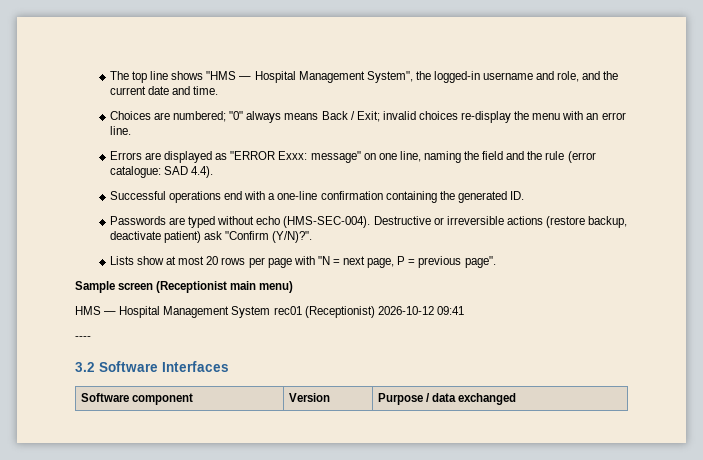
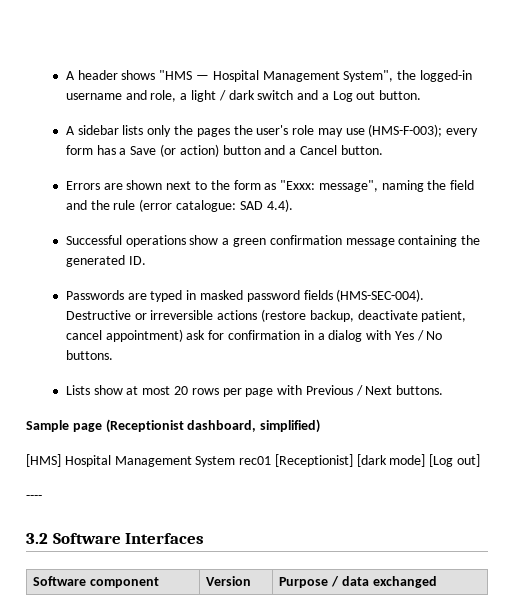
- The top line shows "HMS — Hospital Management System", the logged-in username and role, and the current date and time.
- Choices are numbered; "0" always means Back / Exit; invalid choices re-display the menu with an error line.
- Errors are displayed as "ERROR Exxx: message" on one line, naming the field and the rule (error catalogue: SAD 4.4).
+ A header shows "HMS — Hospital Management System", the logged-in username and role, a light / dark switch and a Log out button.
+ A sidebar lists only the pages the user's role may use (HMS-F-003); every form has a Save (or action) button and a Cancel button.
+ Errors are shown next to the form as "Exxx: message", naming the field and the rule (error catalogue: SAD 4.4).
- Successful operations end with a one-line confirmation containing the generated ID.
+ Successful operations show a green confirmation message containing the generated ID.
- Passwords are typed without echo (HMS-SEC-004).
+ Passwords are typed in masked password fields (HMS-SEC-004).
- Destructive or irreversible actions (restore backup, deactivate patient) ask "Confirm (Y/N)?".
+ Destructive or irreversible actions (restore backup, deactivate patient, cancel appointment) ask for confirmation in a dialog with Yes / No buttons.
- Lists show at most 20 rows per page with "N = next page, P = previous page".
- Sample screen (Receptionist main menu)
- HMS — Hospital Management System rec01 (Receptionist) 2026-10-12 09:41
+ Lists show at most 20 rows per page with Previous / Next buttons.
+ Sample page (Receptionist dashboard, simplified)
+ [HMS] Hospital Management System rec01 [Receptionist] [dark mode] [Log out]

